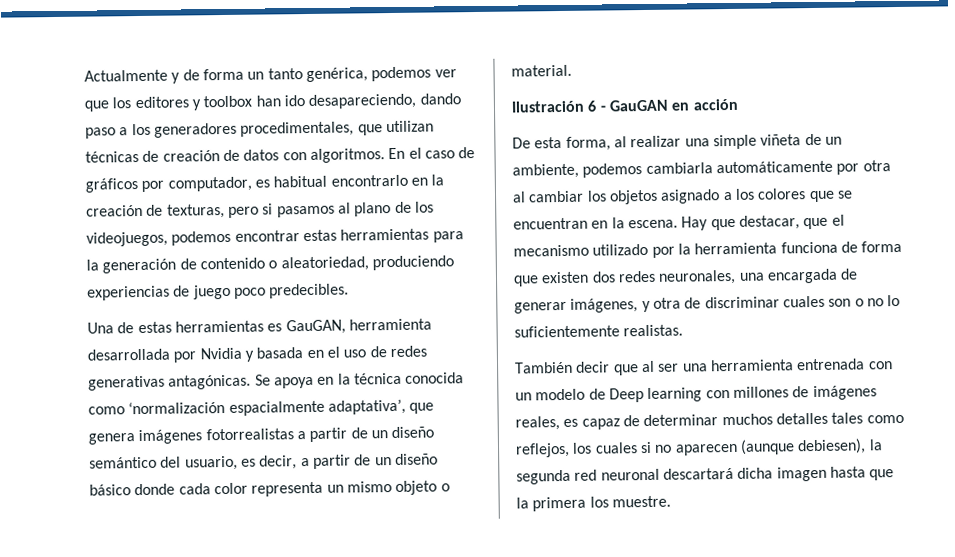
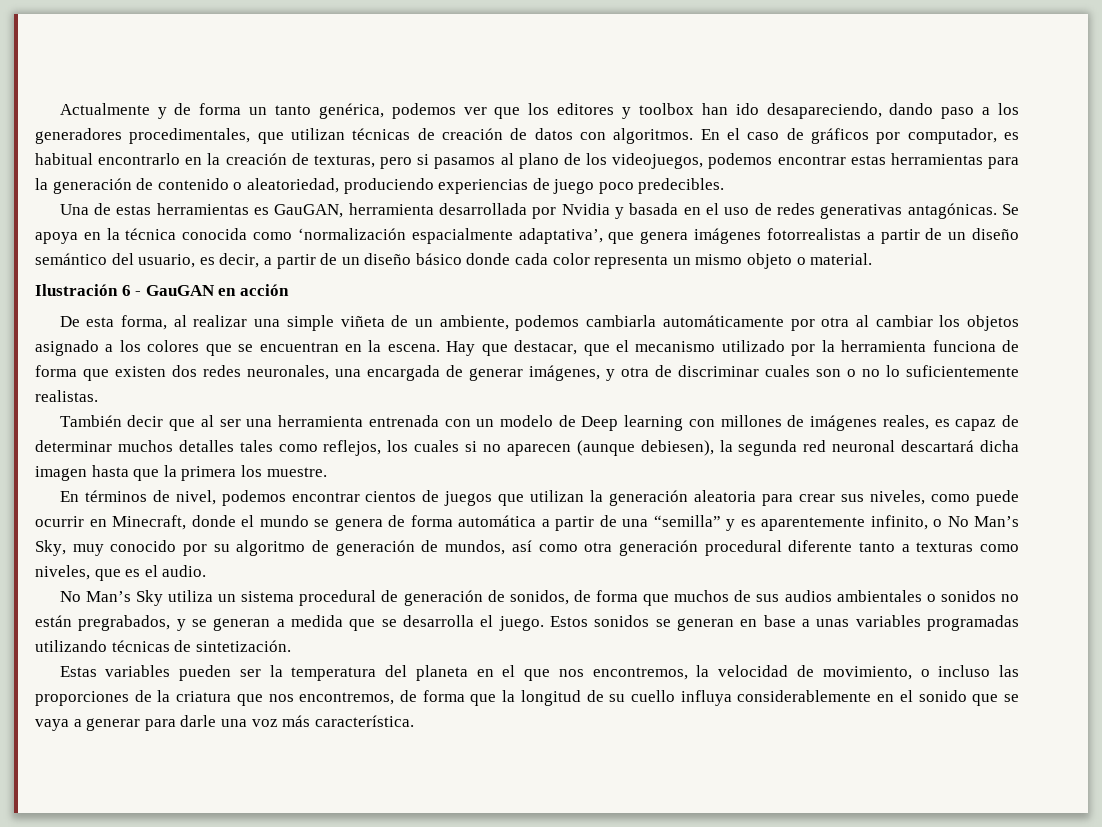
+ En términos de nivel, podemos encontrar cientos de juegos que utilizan la generación aleatoria para crear sus niveles, como puede ocurrir en Minecraft, donde el mundo se genera de forma automática a partir de una “semilla” y es aparentemente infinito, o No Man’s Sky, muy conocido por su algoritmo de generación de mundos, así como otra generación procedural diferente tanto a texturas como niveles, que es el audio.
+ No Man’s Sky utiliza un sistema procedural de generación de sonidos, de forma que muchos de sus audios ambientales o sonidos no están pregrabados, y se generan a medida que se desarrolla el juego. Estos sonidos se generan en base a unas variables programadas utilizando técnicas de sintetización.
+ Estas variables pueden ser la temperatura del planeta en el que nos encontremos, la velocidad de movimiento, o incluso las proporciones de la criatura que nos encontremos, de forma que la longitud de su cuello influya considerablemente en el sonido que se vaya a generar para darle una voz más característica.

